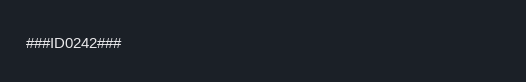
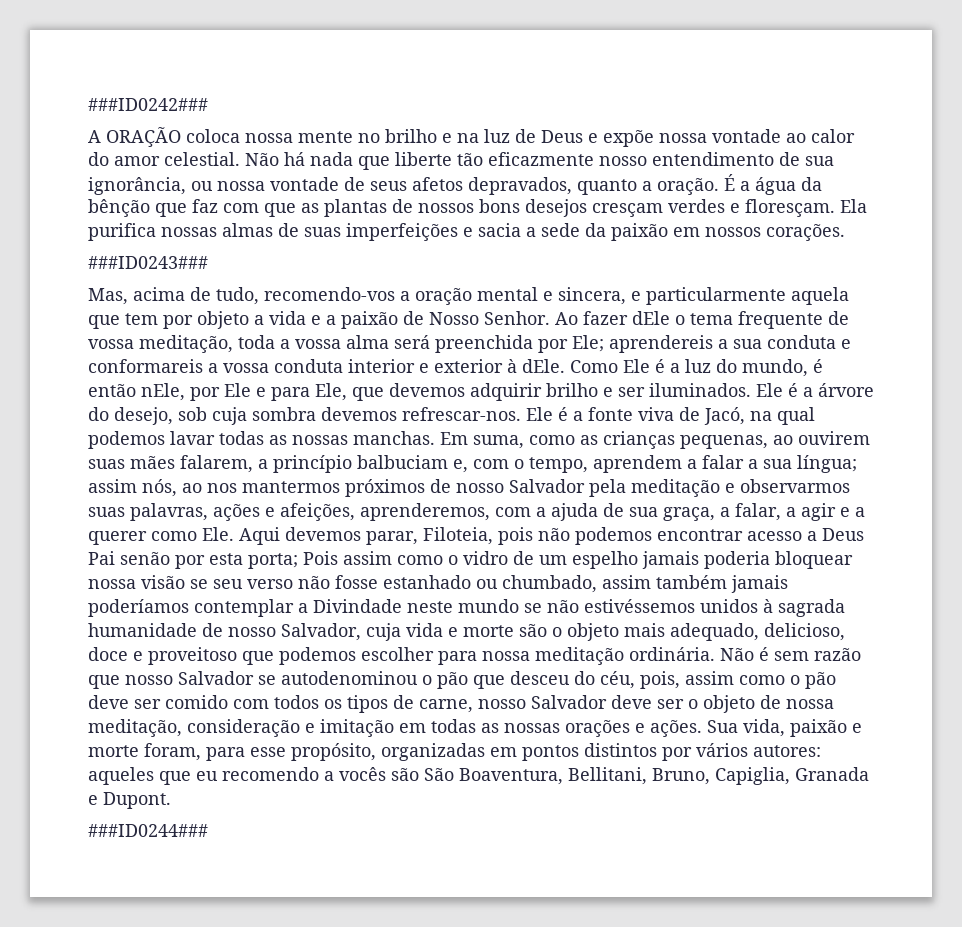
+ A ORAÇÃO coloca nossa mente no brilho e na luz de Deus e expõe nossa vontade ao calor do amor celestial. Não há nada que liberte tão eficazmente nosso entendimento de sua ignorância, ou nossa vontade de seus afetos depravados, quanto a oração. É a água da bênção que faz com que as plantas de nossos bons desejos cresçam verdes e floresçam. Ela purifica nossas almas de suas imperfeições e sacia a sede da paixão em nossos corações.
+ ###ID0243###
+ Mas, acima de tudo, recomendo-vos a oração mental e sincera, e particularmente aquela que tem por objeto a vida e a paixão de Nosso Senhor. Ao fazer dEle o tema frequente de vossa meditação, toda a vossa alma será preenchida por Ele; aprendereis a sua conduta e conformareis a vossa conduta interior e exterior à dEle. Como Ele é a luz do mundo, é então nEle, por Ele e para Ele, que devemos adquirir brilho e ser iluminados. Ele é a árvore do desejo, sob cuja sombra devemos refrescar-nos. Ele é a fonte viva de Jacó, na qual podemos lavar todas as nossas manchas. Em suma, como as crianças pequenas, ao ouvirem suas mães falarem, a princípio balbuciam e, com o tempo, aprendem a falar a sua língua; assim nós, ao nos mantermos próximos de nosso Salvador pela meditação e observarmos suas palavras, ações e afeições, aprenderemos, com a ajuda de sua graça, a falar, a agir e a querer como Ele. Aqui devemos parar, Filoteia, pois não podemos encontrar acesso a Deus Pai senão por esta porta; Pois assim como o vidro de um espelho jamais poderia bloquear nossa visão se seu verso não fosse estanhado ou chumbado, assim também jamais poderíamos contemplar a Divindade neste mundo se não estivéssemos unidos à sagrada humanidade de nosso Salvador, cuja vida e morte são o objeto mais adequado, delicioso, doce e proveitoso que podemos escolher para nossa meditação ordinária. Não é sem razão que nosso Salvador se autodenominou o pão que desceu do céu, pois, assim como o pão deve ser comido com todos os tipos de carne, nosso Salvador deve ser o objeto de nossa meditação, consideração e imitação em todas as nossas orações e ações. Sua vida, paixão e morte foram, para esse propósito, organizadas em pontos distintos por vários autores: aqueles que eu recomendo a vocês são São Boaventura, Bellitani, Bruno, Capiglia, Granada e Dupont.
+ ###ID0244###

